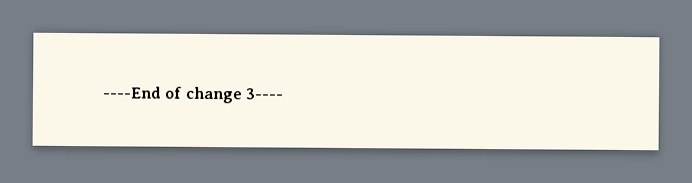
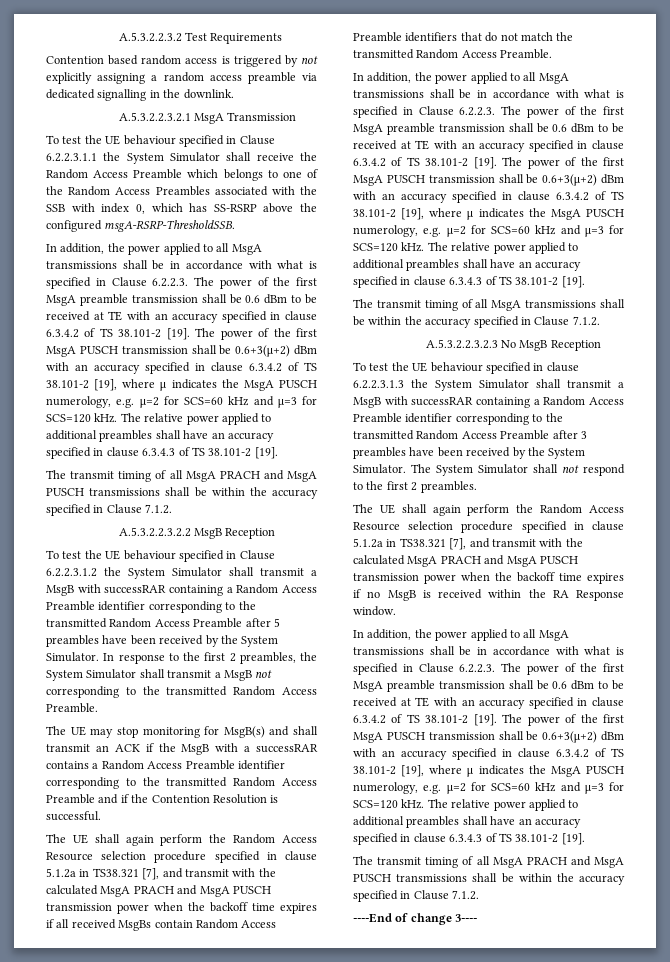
+ A.5.3.2.2.3.2 Test Requirements
+ Contention based random access is triggered by not explicitly assigning a random access preamble via dedicated signalling in the downlink.
+ A.5.3.2.2.3.2.1 MsgA Transmission
+ To test the UE behaviour specified in Clause 6.2.2.3.1.1 the System Simulator shall receive the Random Access Preamble which belongs to one of the Random Access Preambles associated with the SSB with index 0, which has SS-RSRP above the configured msgA-RSRP-ThresholdSSB.
+ In addition, the power applied to all MsgA transmissions shall be in accordance with what is specified in Clause 6.2.2.3. The power of the first MsgA preamble transmission shall be 0.6 dBm to be received at TE with an accuracy specified in clause 6.3.4.2 of TS 38.101-2 [19]. The power of the first MsgA PUSCH transmission shall be 0.6+3(μ+2) dBm with an accuracy specified in clause 6.3.4.2 of TS 38.101-2 [19], where μ indicates the MsgA PUSCH numerology, e.g. μ=2 for SCS=60 kHz and μ=3 for SCS=120 kHz. The relative power applied to additional preambles shall have an accuracy specified in clause 6.3.4.3 of TS 38.101-2 [19].
+ The transmit timing of all MsgA PRACH and MsgA PUSCH transmissions shall be within the accuracy specified in Clause 7.1.2.
+ A.5.3.2.2.3.2.2 MsgB Reception
+ To test the UE behaviour specified in Clause 6.2.2.3.1.2 the System Simulator shall transmit a MsgB with successRAR containing a Random Access Preamble identifier corresponding to the transmitted Random Access Preamble after 5 preambles have been received by the System Simulator. In response to the first 2 preambles, the System Simulator shall transmit a MsgB not corresponding to the transmitted Random Access Preamble.
+ The UE may stop monitoring for MsgB(s) and shall transmit an ACK if the MsgB with a successRAR contains a Random Access Preamble identifier corresponding to the transmitted Random Access Preamble and if the Contention Resolution is successful.
+ The UE shall again perform the Random Access Resource selection procedure specified in clause 5.1.2a in TS38.321 [7], and transmit with the calculated MsgA PRACH and MsgA PUSCH transmission power when the backoff time expires if all received MsgBs contain Random Access Preamble identifiers that do not match the transmitted Random Access Preamble.
+ In addition, the power applied to all MsgA transmissions shall be in accordance with what is specified in Clause 6.2.2.3. The power of the first MsgA preamble transmission shall be 0.6 dBm to be received at TE with an accuracy specified in clause 6.3.4.2 of TS 38.101-2 [19]. The power of the first MsgA PUSCH transmission shall be 0.6+3(μ+2) dBm with an accuracy specified in clause 6.3.4.2 of TS 38.101-2 [19], where μ indicates the MsgA PUSCH numerology, e.g. μ=2 for SCS=60 kHz and μ=3 for SCS=120 kHz. The relative power applied to additional preambles shall have an accuracy specified in clause 6.3.4.3 of TS 38.101-2 [19].
+ The transmit timing of all MsgA transmissions shall be within the accuracy specified in Clause 7.1.2.
+ A.5.3.2.2.3.2.3 No MsgB Reception
+ To test the UE behaviour specified in clause 6.2.2.3.1.3 the System Simulator shall transmit a MsgB with successRAR containing a Random Access Preamble identifier corresponding to the transmitted Random Access Preamble after 3 preambles have been received by the System Simulator. The System Simulator shall not respond to the first 2 preambles.
+ The UE shall again perform the Random Access Resource selection procedure specified in clause 5.1.2a in TS38.321 [7], and transmit with the calculated MsgA PRACH and MsgA PUSCH transmission power when the backoff time expires if no MsgB is received within the RA Response window.
+ In addition, the power applied to all MsgA transmissions shall be in accordance with what is specified in Clause 6.2.2.3. The power of the first MsgA preamble transmission shall be 0.6 dBm to be received at TE with an accuracy specified in clause 6.3.4.2 of TS 38.101-2 [19]. The power of the first MsgA PUSCH transmission shall be 0.6+3(μ+2) dBm with an accuracy specified in clause 6.3.4.2 of TS 38.101-2 [19], where μ indicates the MsgA PUSCH numerology, e.g. μ=2 for SCS=60 kHz and μ=3 for SCS=120 kHz. The relative power applied to additional preambles shall have an accuracy specified in clause 6.3.4.3 of TS 38.101-2 [19].
+ The transmit timing of all MsgA PRACH and MsgA PUSCH transmissions shall be within the accuracy specified in Clause 7.1.2.

